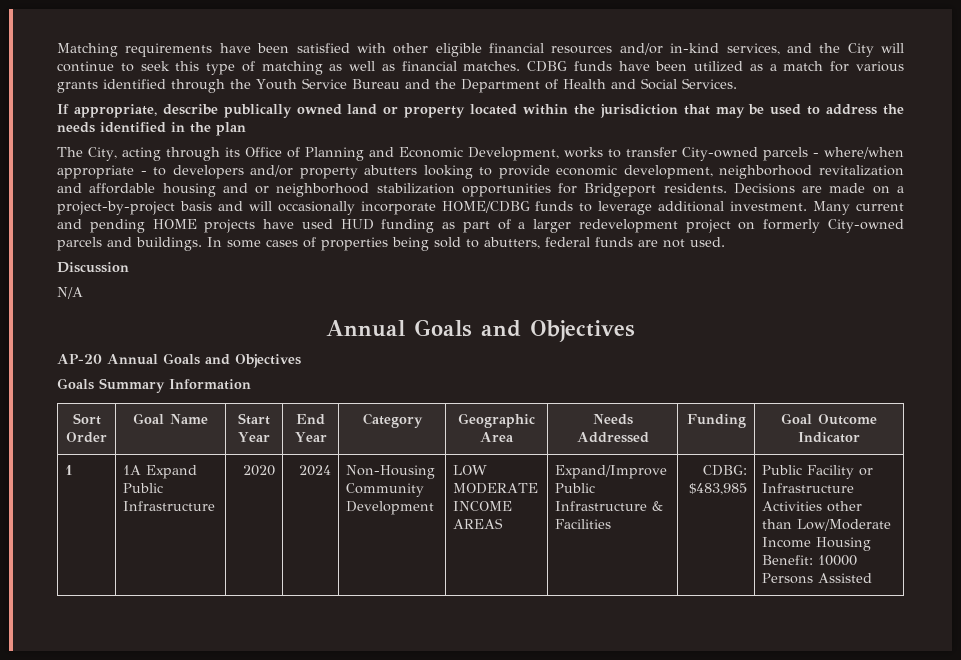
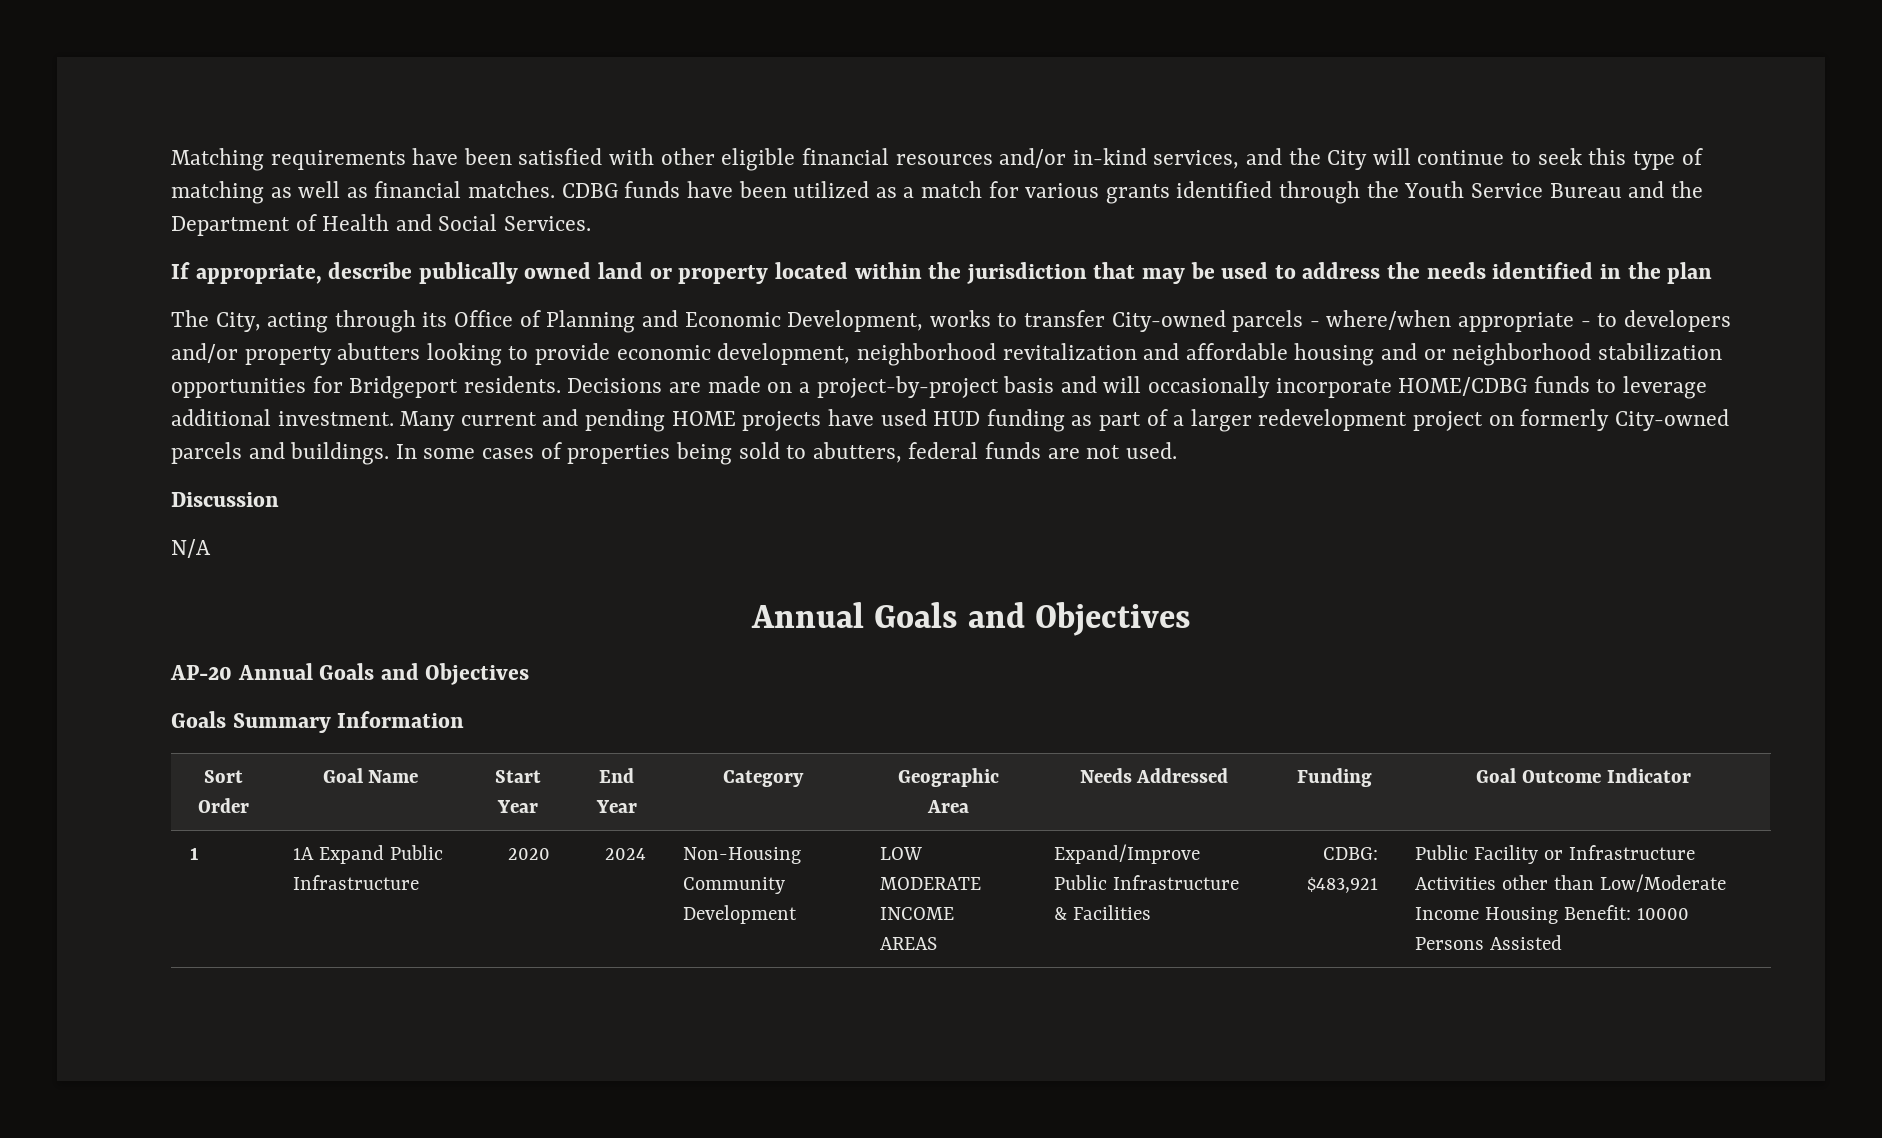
- 1 | 1A Expand Public Infrastructure | 2020 | 2024 | Non-Housing Community Development | LOW MODERATE INCOME AREAS | Expand/Improve Public Infrastructure & Facilities | CDBG: $483,985 | Public Facility or Infrastructure Activities other than Low/Moderate Income Housing Benefit: 10000 Persons Assisted
+ 1 | 1A Expand Public Infrastructure | 2020 | 2024 | Non-Housing Community Development | LOW MODERATE INCOME AREAS | Expand/Improve Public Infrastructure & Facilities | CDBG: $483,921 | Public Facility or Infrastructure Activities other than Low/Moderate Income Housing Benefit: 10000 Persons Assisted

